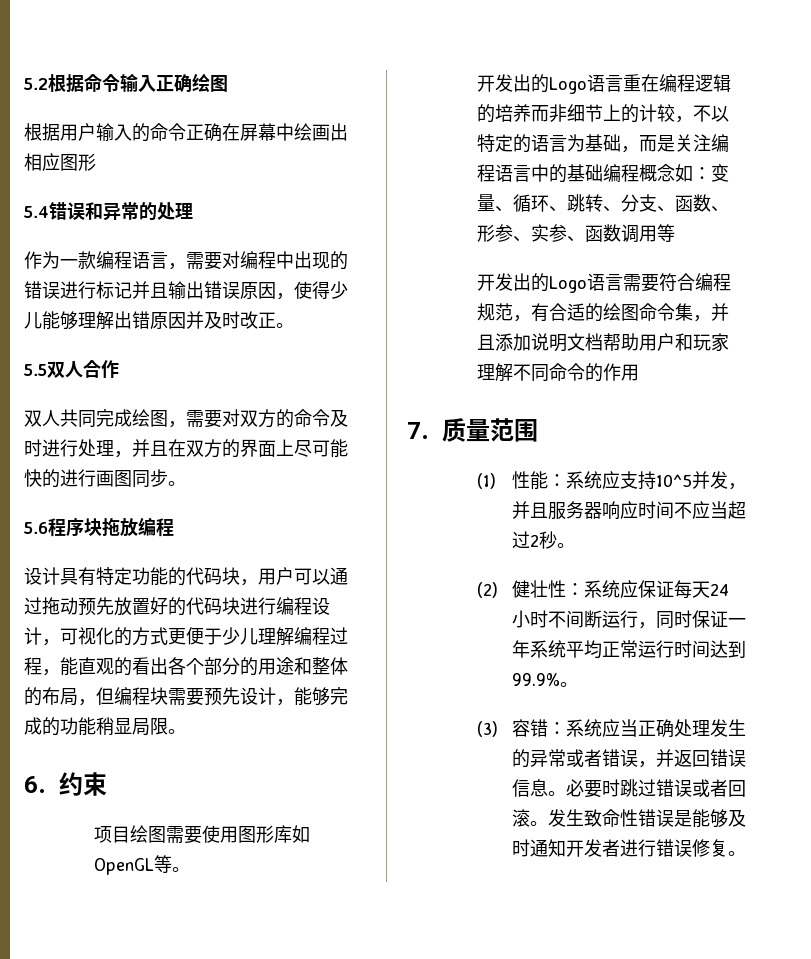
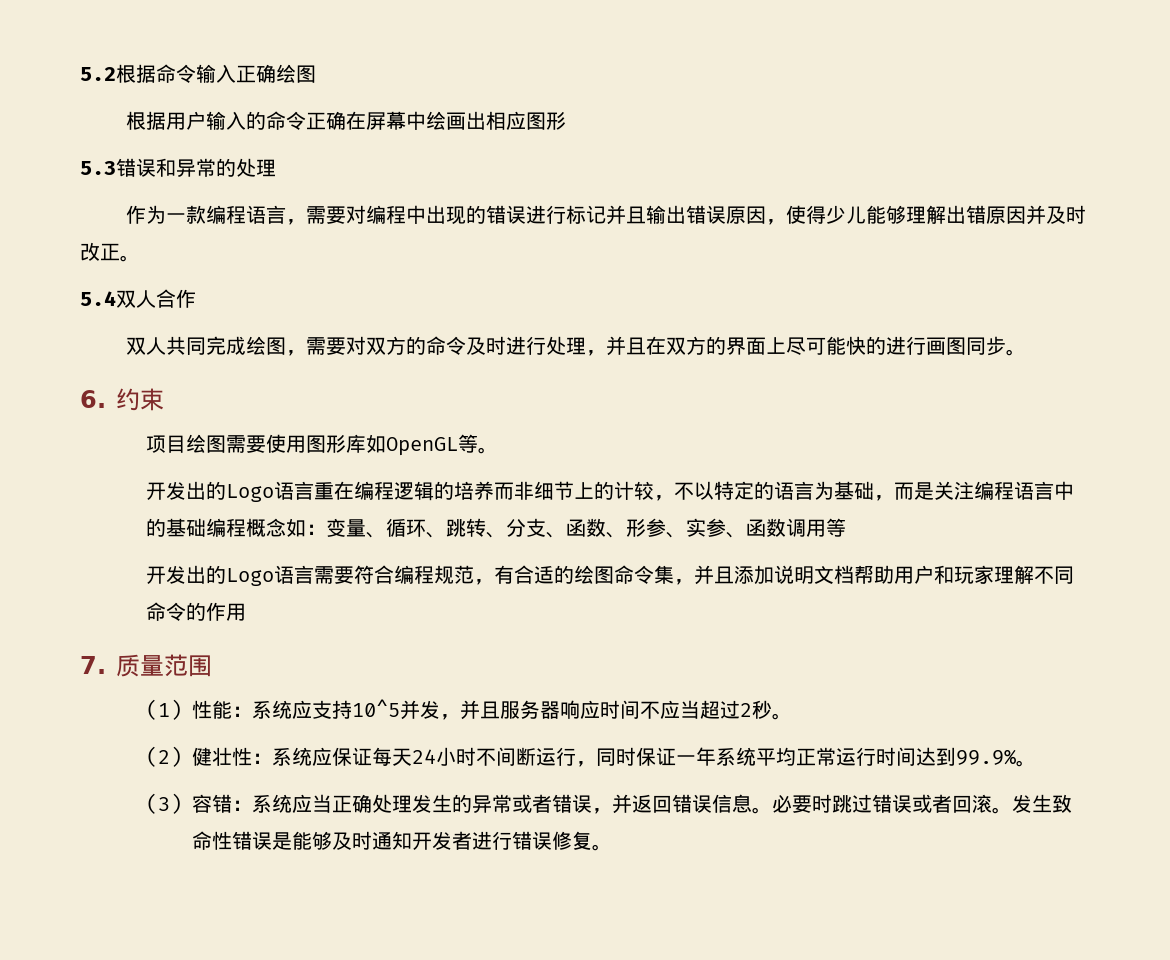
- 5.4错误和异常的处理
+ 5.3错误和异常的处理
- 5.5双人合作
+ 5.4双人合作
- 5.6程序块拖放编程
- 设计具有特定功能的代码块，用户可以通过拖动预先放置好的代码块进行编程设计，可视化的方式更便于少儿理解编程过程，能直观的看出各个部分的用途和整体的布局，但编程块需要预先设计，能够完成的功能稍显局限。

